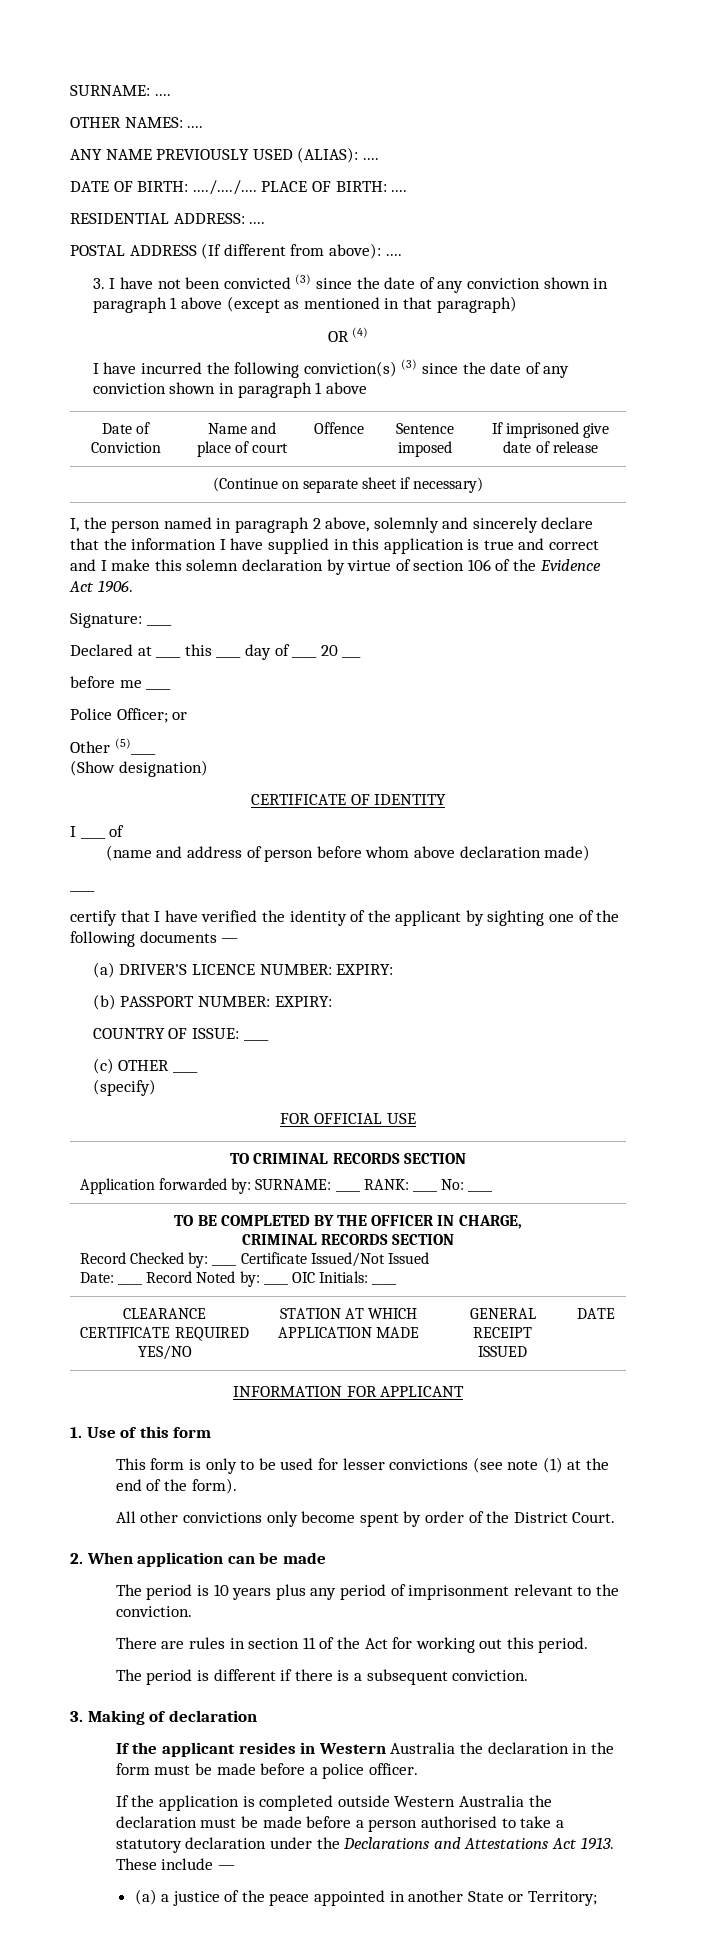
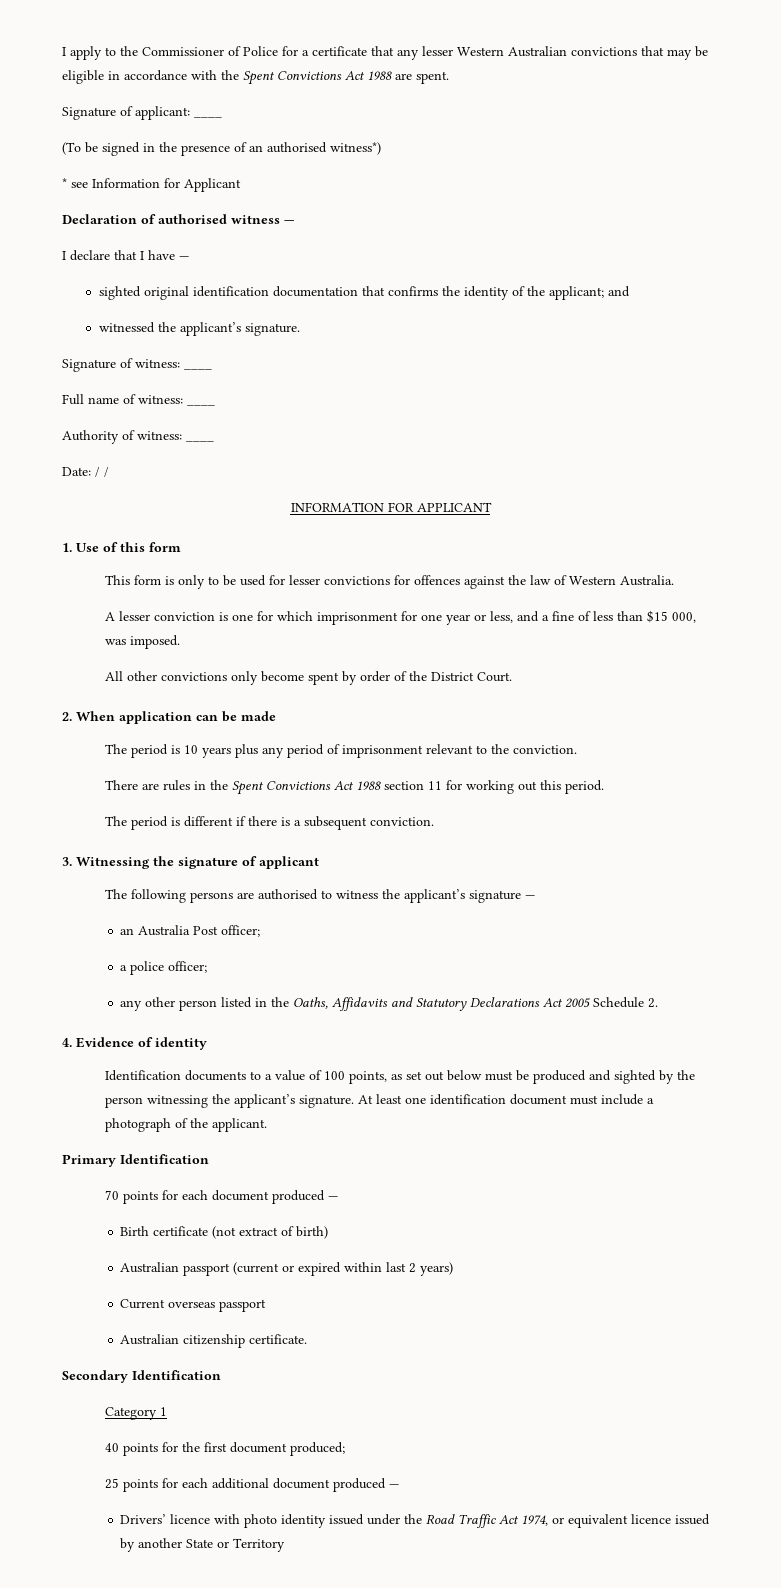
- SURNAME: ....
- OTHER NAMES: ....
- ANY NAME PREVIOUSLY USED (ALIAS): ....
- DATE OF BIRTH: ..../..../.... PLACE OF BIRTH: ....
- RESIDENTIAL ADDRESS: ....
- POSTAL ADDRESS (If different from above): ....
- 3. I have not been convicted (3) since the date of any conviction shown in paragraph 1 above (except as mentioned in that paragraph)
- OR (4)
- I have incurred the following conviction(s) (3) since the date of any conviction shown in paragraph 1 above
- Date of Conviction | Name and place of court | Offence | Sentence imposed | If imprisoned give date of release
- (Continue on separate sheet if necessary)
- I, the person named in paragraph 2 above, solemnly and sincerely declare that the information I have supplied in this application is true and correct and I make this solemn declaration by virtue of section 106 of the Evidence Act 1906.
- Signature: ____
- Declared at ____ this ____ day of ____ 20 ___
- before me ____
- Police Officer; or
- Other (5)____
- (Show designation)
- CERTIFICATE OF IDENTITY
- I ____ of
- (name and address of person before whom above declaration made)
- ____
- certify that I have verified the identity of the applicant by sighting one of the following documents —
- (a) DRIVER’S LICENCE NUMBER: EXPIRY:
- (b) PASSPORT NUMBER: EXPIRY:
- COUNTRY OF ISSUE: ____
- (c) OTHER ____
- (specify)
- FOR OFFICIAL USE
- TO CRIMINAL RECORDS SECTION
- Application forwarded by: SURNAME: ____ RANK: ____ No: ____
- TO BE COMPLETED BY THE OFFICER IN CHARGE,
- CRIMINAL RECORDS SECTION
- Record Checked by: ____ Certificate Issued/Not Issued
- Date: ____ Record Noted by: ____ OIC Initials: ____
- CLEARANCE CERTIFICATE REQUIRED YES/NO | STATION AT WHICH APPLICATION MADE | GENERAL RECEIPT ISSUED | DATE
+ I apply to the Commissioner of Police for a certificate that any lesser Western Australian convictions that may be eligible in accordance with the Spent Convictions Act 1988 are spent.
+ Signature of applicant: ____
+ (To be signed in the presence of an authorised witness*)
+ * see Information for Applicant
+ Declaration of authorised witness —
+ I declare that I have —
+ sighted original identification documentation that confirms the identity of the applicant; and
+ witnessed the applicant’s signature.
+ Signature of witness: ____
+ Full name of witness: ____
+ Authority of witness: ____
+ Date: / /
- This form is only to be used for lesser convictions (see note (1) at the end of the form).
+ This form is only to be used for lesser convictions for offences against the law of Western Australia.
+ A lesser conviction is one for which imprisonment for one year or less, and a fine of less than $15 000, was imposed.
- There are rules in section 11 of the Act for working out this period.
+ There are rules in the Spent Convictions Act 1988 section 11 for working out this period.
- 3. Making of declaration
- If the applicant resides in Western Australia the declaration in the form must be made before a police officer.
- If the application is completed outside Western Australia the declaration must be made before a person authorised to take a statutory declaration under the Declarations and Attestations Act 1913. These include —
- (a) a justice of the peace appointed in another State or Territory;
+ 3. Witnessing the signature of applicant
+ The following persons are authorised to witness the applicant’s signature —
+ an Australia Post officer;
+ a police officer;
+ any other person listed in the Oaths, Affidavits and Statutory Declarations Act 2005 Schedule 2.
+ 4. Evidence of identity
+ Identification documents to a value of 100 points, as set out below must be produced and sighted by the person witnessing the applicant’s signature. At least one identification document must include a photograph of the applicant.
+ Primary Identification
+ 70 points for each document produced —
+ Birth certificate (not extract of birth)
+ Australian passport (current or expired within last 2 years)
+ Current overseas passport
+ Australian citizenship certificate.
+ Secondary Identification
+ Category 1
+ 40 points for the first document produced;
+ 25 points for each additional document produced —
+ Drivers’ licence with photo identity issued under the Road Traffic Act 1974, or equivalent licence issued by another State or Territory

